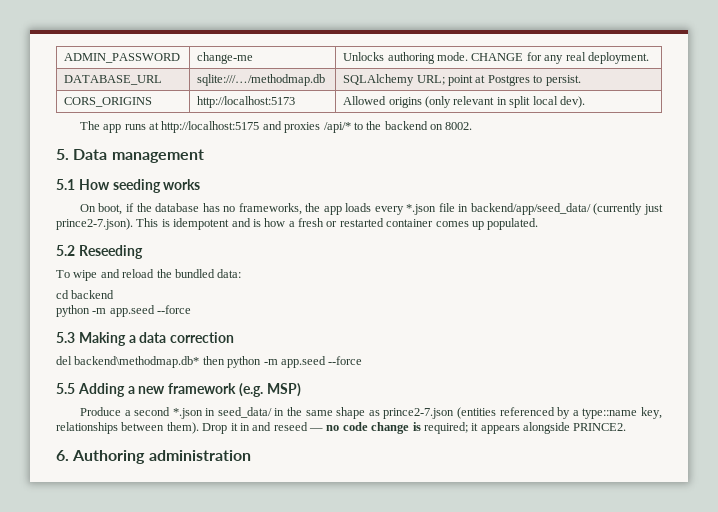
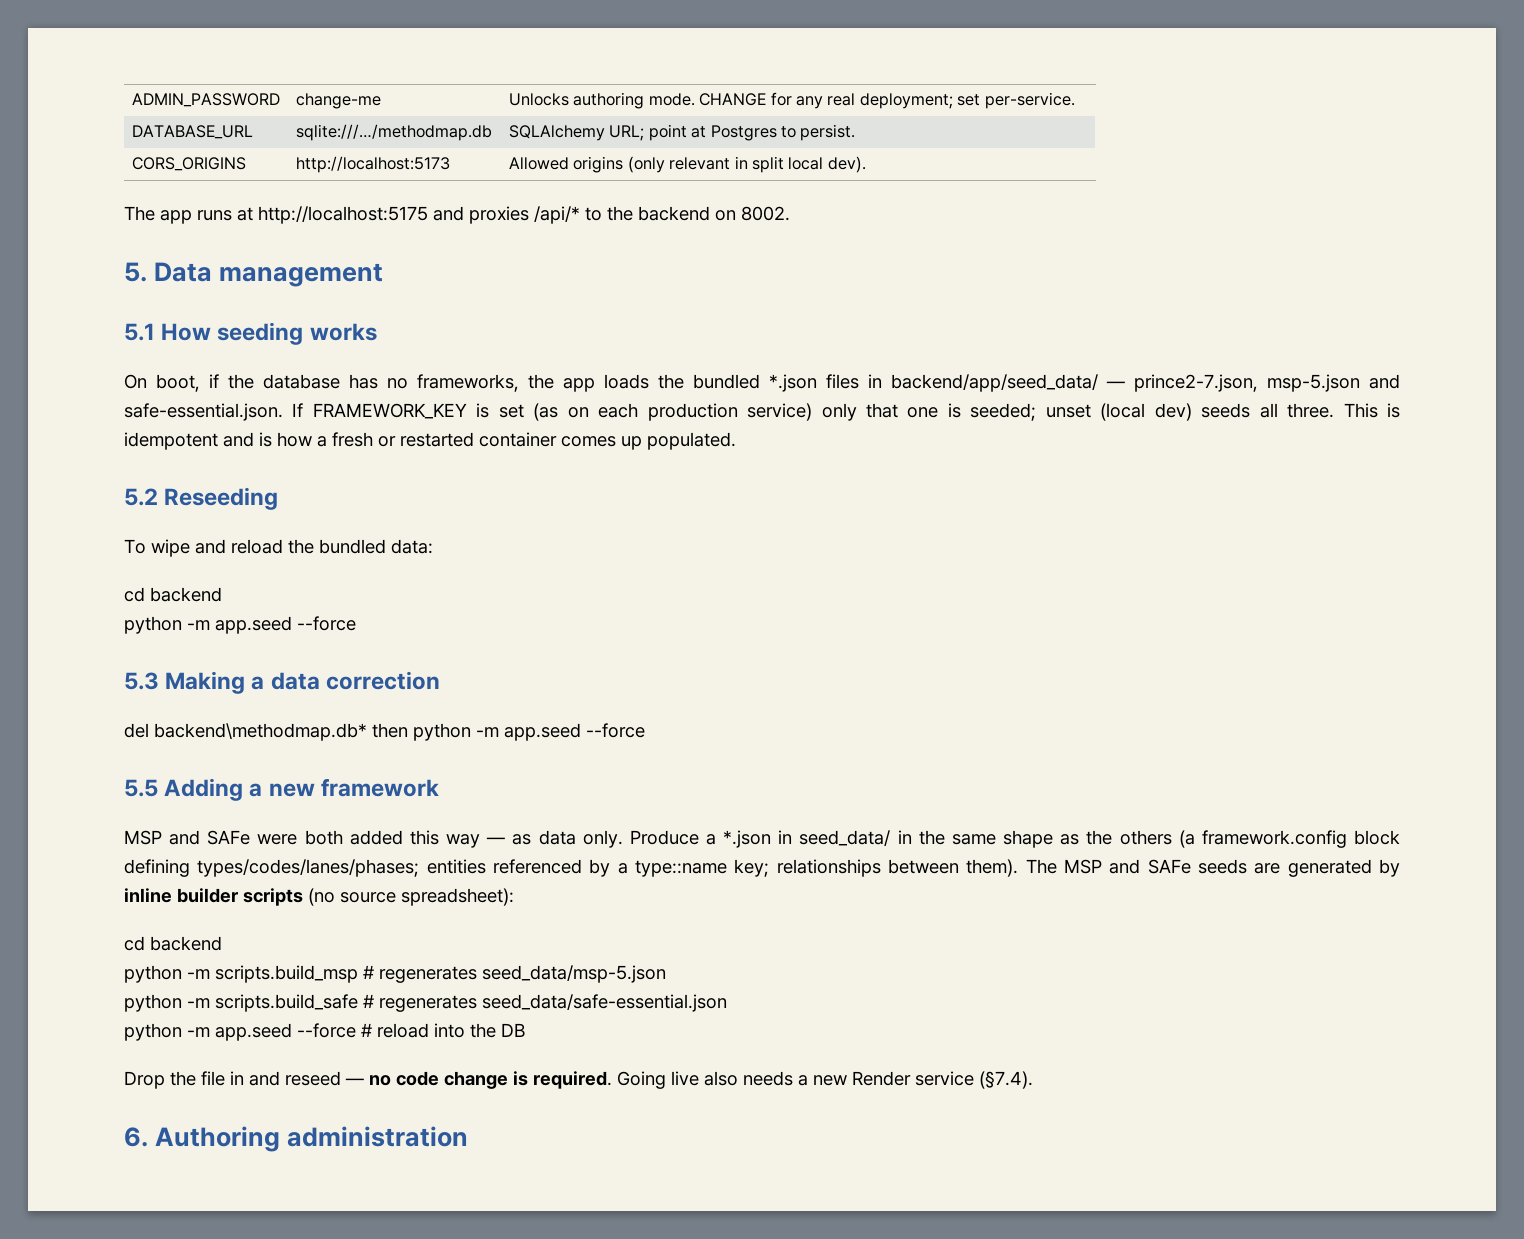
- ADMIN_PASSWORD | change-me | Unlocks authoring mode. CHANGE for any real deployment.
+ ADMIN_PASSWORD | change-me | Unlocks authoring mode. CHANGE for any real deployment; set per-service.
- On boot, if the database has no frameworks, the app loads every *.json file in backend/app/seed_data/ (currently just prince2-7.json). This is idempotent and is how a fresh or restarted container comes up populated.
+ On boot, if the database has no frameworks, the app loads the bundled *.json files in backend/app/seed_data/ — prince2-7.json, msp-5.json and safe-essential.json. If FRAMEWORK_KEY is set (as on each production service) only that one is seeded; unset (local dev) seeds all three. This is idempotent and is how a fresh or restarted container comes up populated.
- 5.5 Adding a new framework (e.g. MSP)
- Produce a second *.json in seed_data/ in the same shape as prince2-7.json (entities referenced by a type::name key, relationships between them).
+ 5.5 Adding a new framework
+ MSP and SAFe were both added this way — as data only. Produce a *.json in seed_data/ in the same shape as the others (a framework.config block defining types/codes/lanes/phases; entities referenced by a type::name key; relationships between them).
- Drop it in and reseed — no code change is required; it appears alongside PRINCE2.
+ The MSP and SAFe seeds are generated by inline builder scripts (no source spreadsheet):
+ cd backend
+ python -m scripts.build_msp # regenerates seed_data/msp-5.json
+ python -m scripts.build_safe # regenerates seed_data/safe-essential.json
+ python -m app.seed --force # reload into the DB
+ Drop the file in and reseed — no code change is required. Going live also needs a new Render service (§7.4).

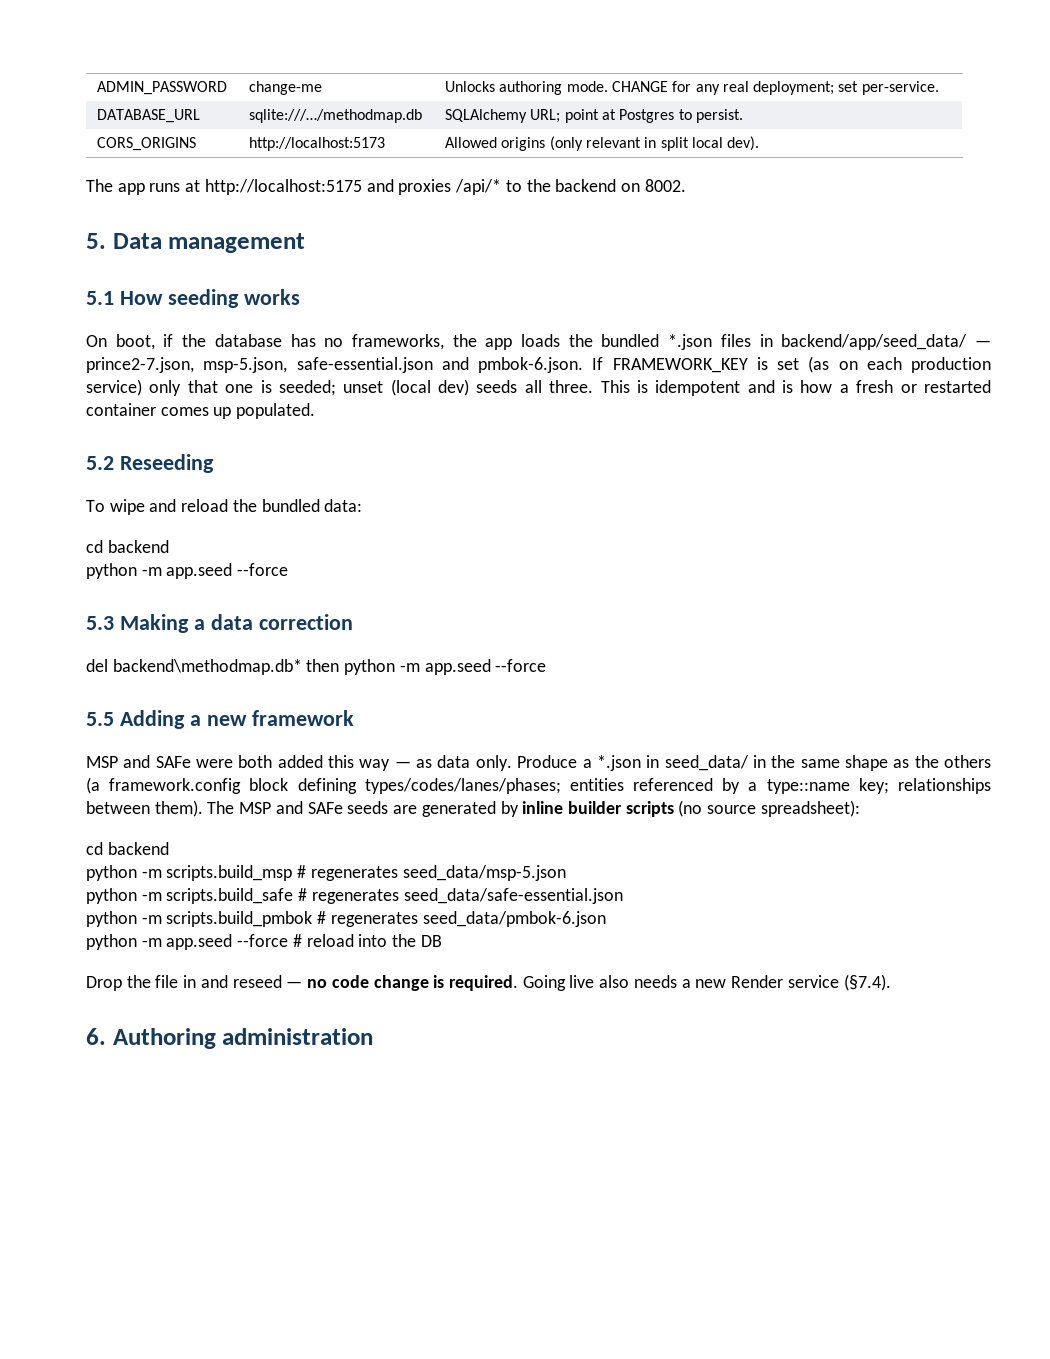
- On boot, if the database has no frameworks, the app loads the bundled *.json files in backend/app/seed_data/ — prince2-7.json, msp-5.json and safe-essential.json. If FRAMEWORK_KEY is set (as on each production service) only that one is seeded; unset (local dev) seeds all three.
+ On boot, if the database has no frameworks, the app loads the bundled *.json files in backend/app/seed_data/ — prince2-7.json, msp-5.json, safe-essential.json and pmbok-6.json. If FRAMEWORK_KEY is set (as on each production service) only that one is seeded; unset (local dev) seeds all three.
+ python -m scripts.build_pmbok # regenerates seed_data/pmbok-6.json

